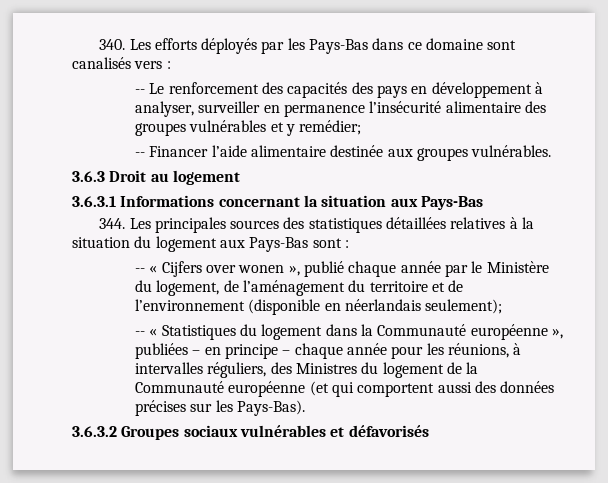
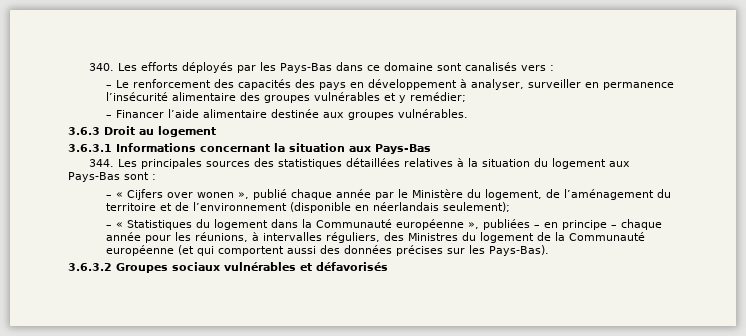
- -- Le renforcement des capacités des pays en développement à analyser, surveiller en permanence l’insécurité alimentaire des groupes vulnérables et y remédier;
+ – Le renforcement des capacités des pays en développement à analyser, surveiller en permanence l’insécurité alimentaire des groupes vulnérables et y remédier;
- -- Financer l’aide alimentaire destinée aux groupes vulnérables.
+ – Financer l’aide alimentaire destinée aux groupes vulnérables.
- -- « Cijfers over wonen », publié chaque année par le Ministère du logement, de l’aménagement du territoire et de l’environnement (disponible en néerlandais seulement);
+ – « Cijfers over wonen », publié chaque année par le Ministère du logement, de l’aménagement du territoire et de l’environnement (disponible en néerlandais seulement);
- -- « Statistiques du logement dans la Communauté européenne », publiées – en principe – chaque année pour les réunions, à intervalles réguliers, des Ministres du logement de la Communauté européenne (et qui comportent aussi des données précises sur les Pays-Bas).
+ – « Statistiques du logement dans la Communauté européenne », publiées – en principe – chaque année pour les réunions, à intervalles réguliers, des Ministres du logement de la Communauté européenne (et qui comportent aussi des données précises sur les Pays-Bas).

